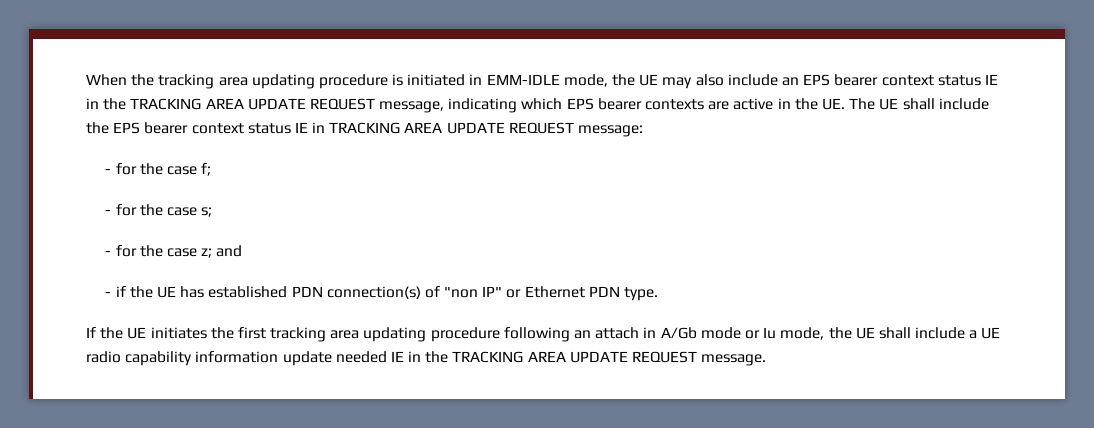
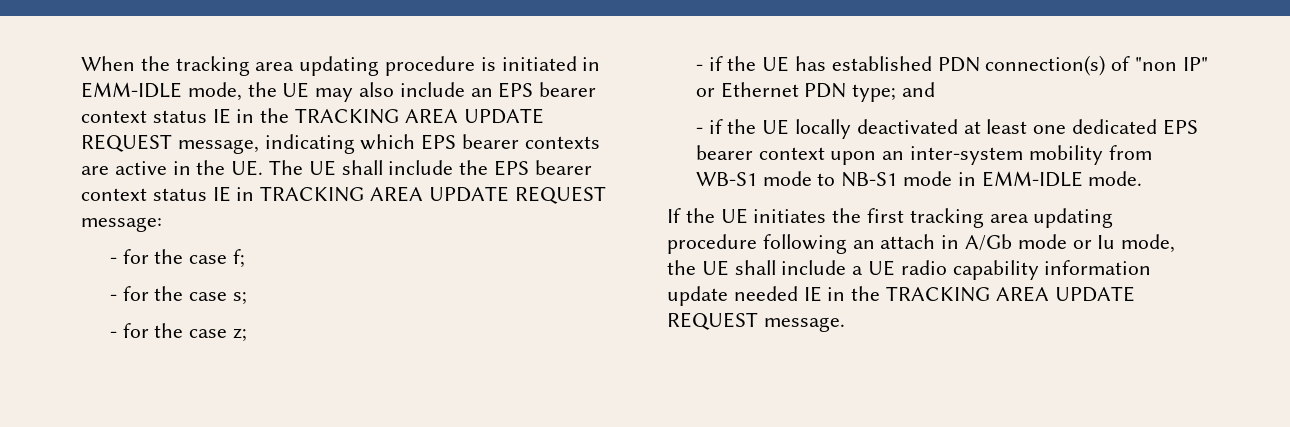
- - for the case z; and
+ - for the case z;
- - if the UE has established PDN connection(s) of "non IP" or Ethernet PDN type.
+ - if the UE has established PDN connection(s) of "non IP" or Ethernet PDN type; and
+ - if the UE locally deactivated at least one dedicated EPS bearer context upon an inter-system mobility from WB-S1 mode to NB-S1 mode in EMM-IDLE mode.

